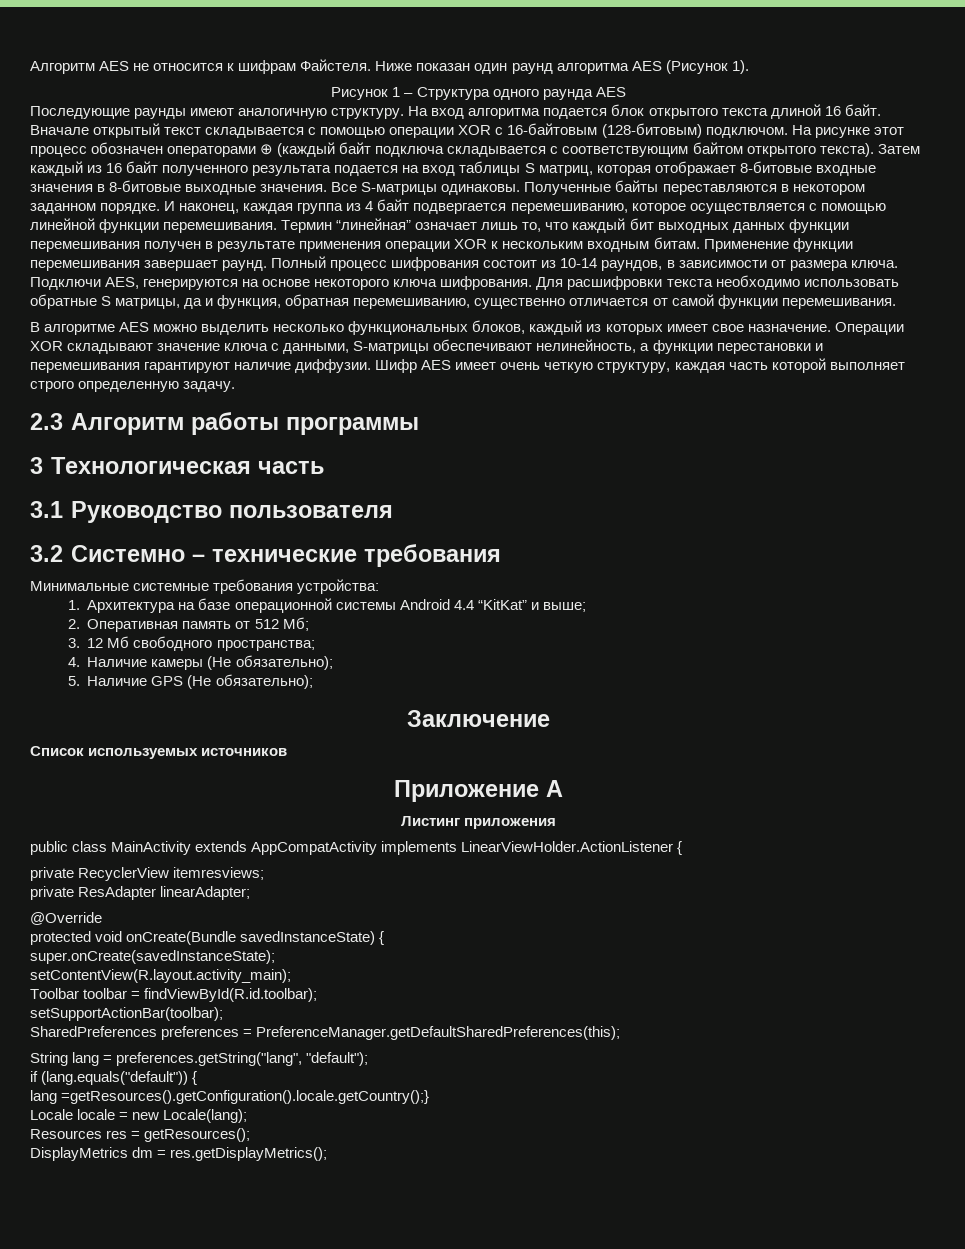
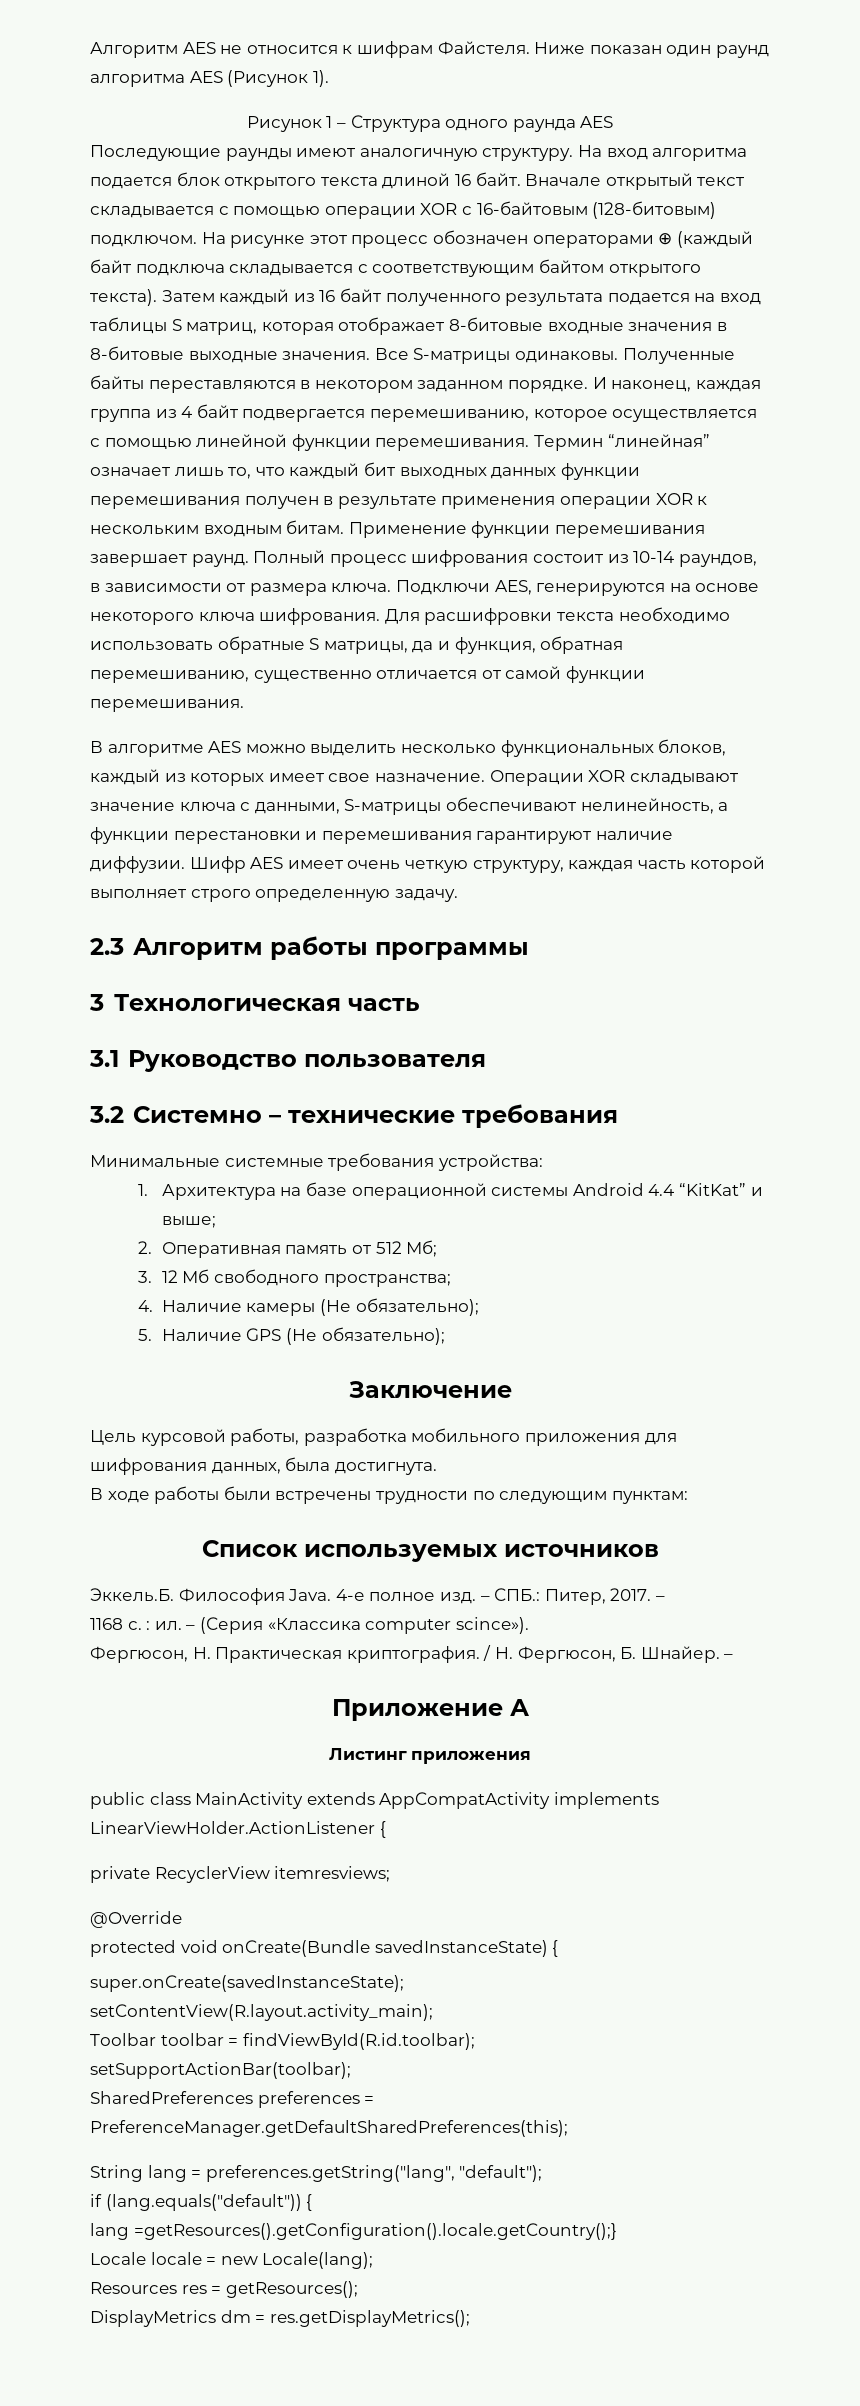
+ Цель курсовой работы, разработка мобильного приложения для шифрования данных, была достигнута.
+ В ходе работы были встречены трудности по следующим пунктам:
  Список используемых источников
+ Эккель.Б. Философия Java. 4-е полное изд. – СПБ.: Питер, 2017. –
+ 1168 с. : ил. – (Серия «Классика computer scince»).
+ Фергюсон, Н. Практическая криптография. / Н. Фергюсон, Б. Шнайер. –
- private ResAdapter linearAdapter;

